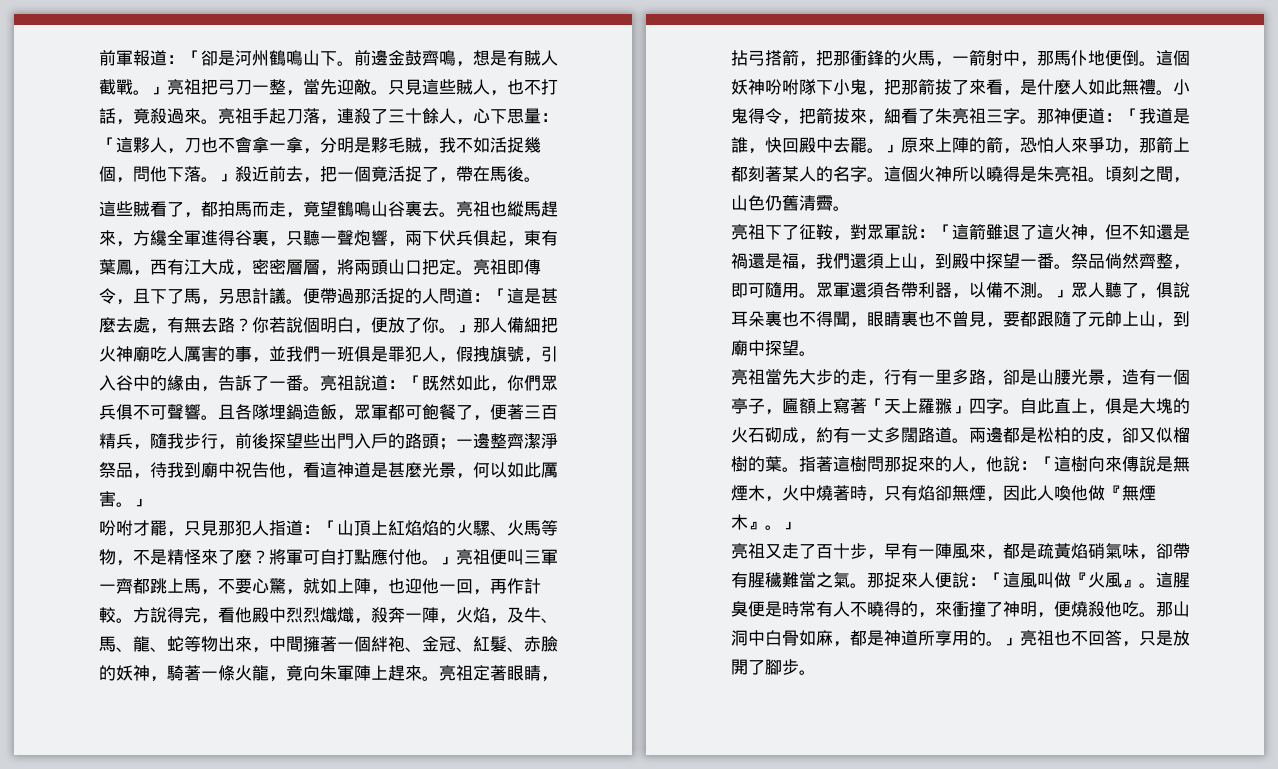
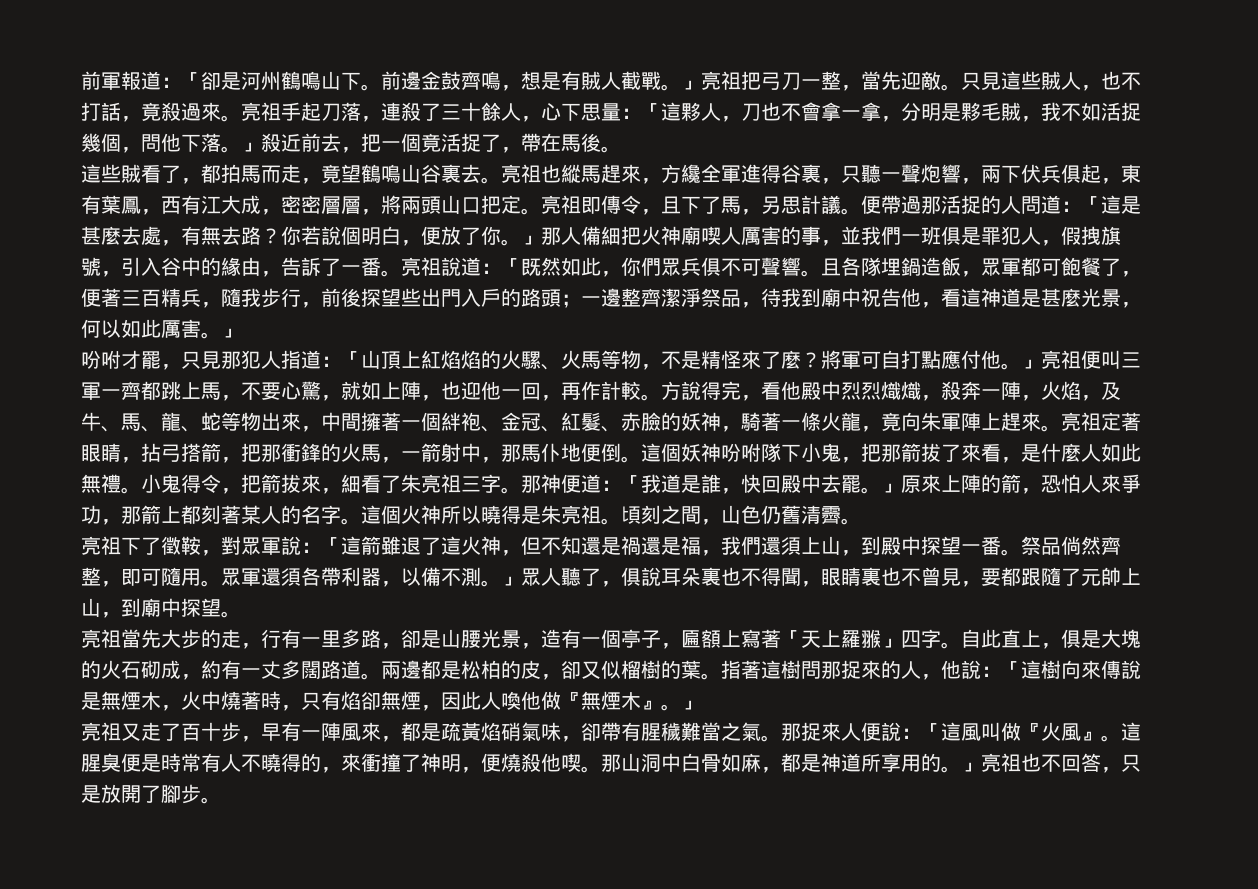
- 你若說個明白，便放了你。」那人備細把火神廟吃人厲害的事，並我們一班俱是罪犯人，假拽旗號，引入谷中的緣由，告訴了一番。
+ 你若說個明白，便放了你。」那人備細把火神廟喫人厲害的事，並我們一班俱是罪犯人，假拽旗號，引入谷中的緣由，告訴了一番。
- 亮祖下了征鞍，對眾軍說：「這箭雖退了這火神，但不知還是禍還是福，我們還須上山，到殿中探望一番。
+ 亮祖下了徵鞍，對眾軍說：「這箭雖退了這火神，但不知還是禍還是福，我們還須上山，到殿中探望一番。
- 這腥臭便是時常有人不曉得的，來衝撞了神明，便燒殺他吃。
+ 這腥臭便是時常有人不曉得的，來衝撞了神明，便燒殺他喫。

